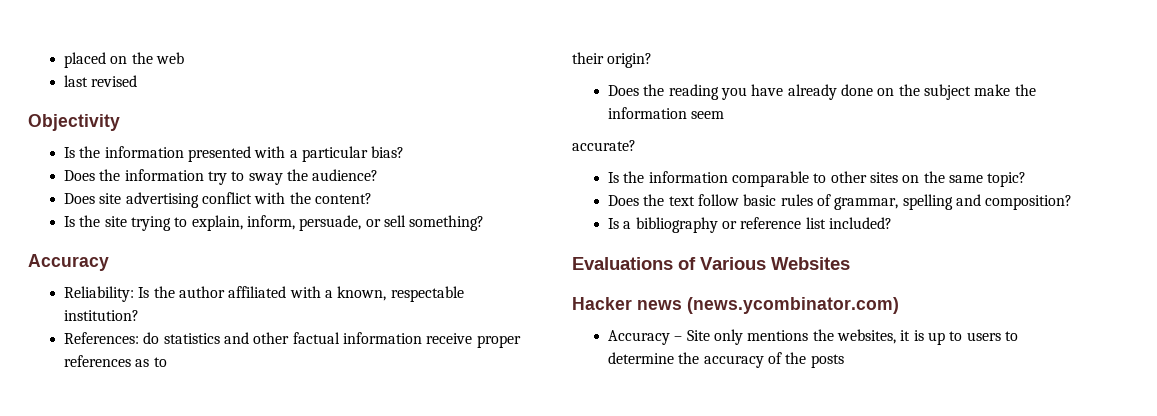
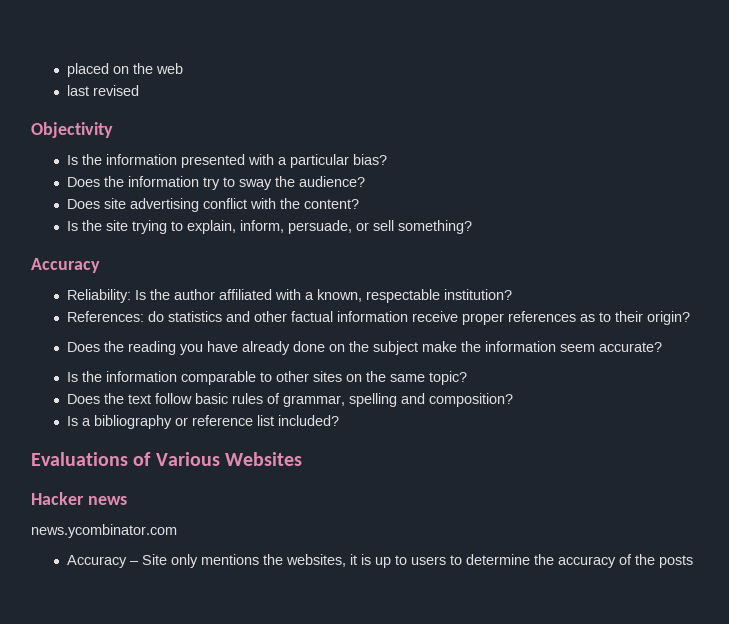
- References: do statistics and other factual information receive proper references as to
- their origin?
+ References: do statistics and other factual information receive proper references as to their origin?
- Does the reading you have already done on the subject make the information seem
- accurate?
+ Does the reading you have already done on the subject make the information seem accurate?
- Hacker news (news.ycombinator.com)
+ Hacker news
+ news.ycombinator.com

